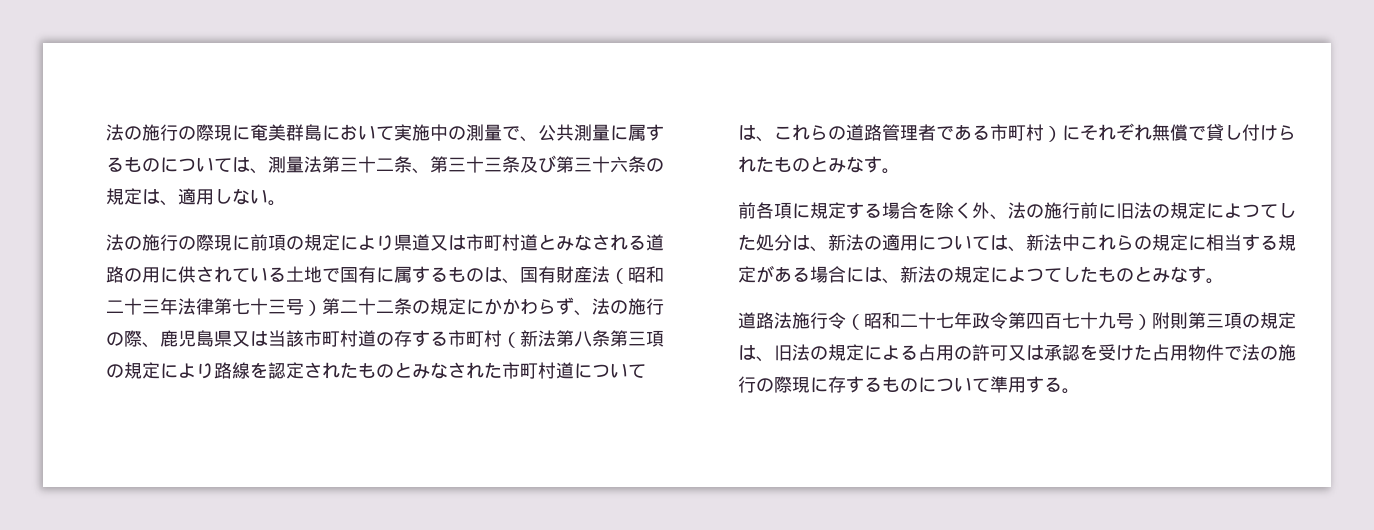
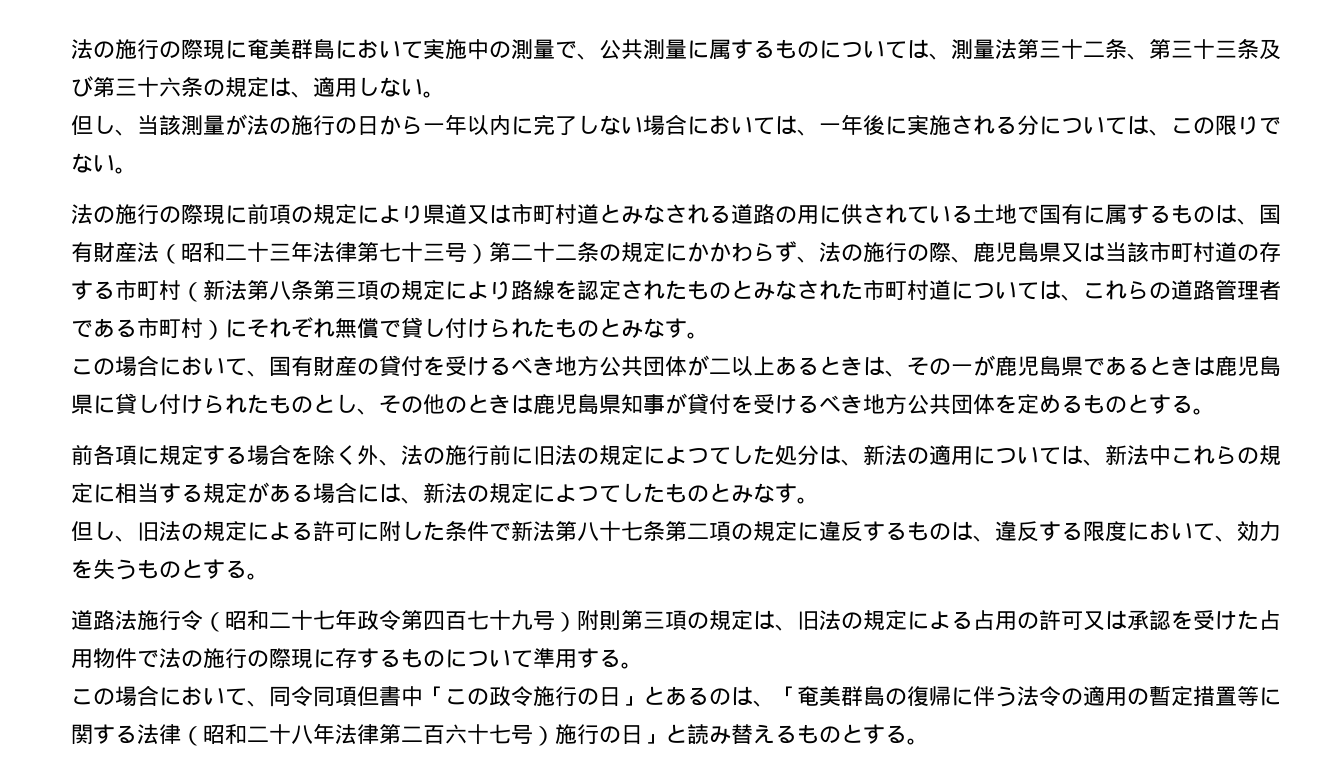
+ 但し、当該測量が法の施行の日から一年以内に完了しない場合においては、一年後に実施される分については、この限りでない。
+ この場合において、国有財産の貸付を受けるべき地方公共団体が二以上あるときは、その一が鹿児島県であるときは鹿児島県に貸し付けられたものとし、その他のときは鹿児島県知事が貸付を受けるべき地方公共団体を定めるものとする。
+ 但し、旧法の規定による許可に附した条件で新法第八十七条第二項の規定に違反するものは、違反する限度において、効力を失うものとする。
+ この場合において、同令同項但書中「この政令施行の日」とあるのは、「奄美群島の復帰に伴う法令の適用の暫定措置等に関する法律（昭和二十八年法律第二百六十七号）施行の日」と読み替えるものとする。

